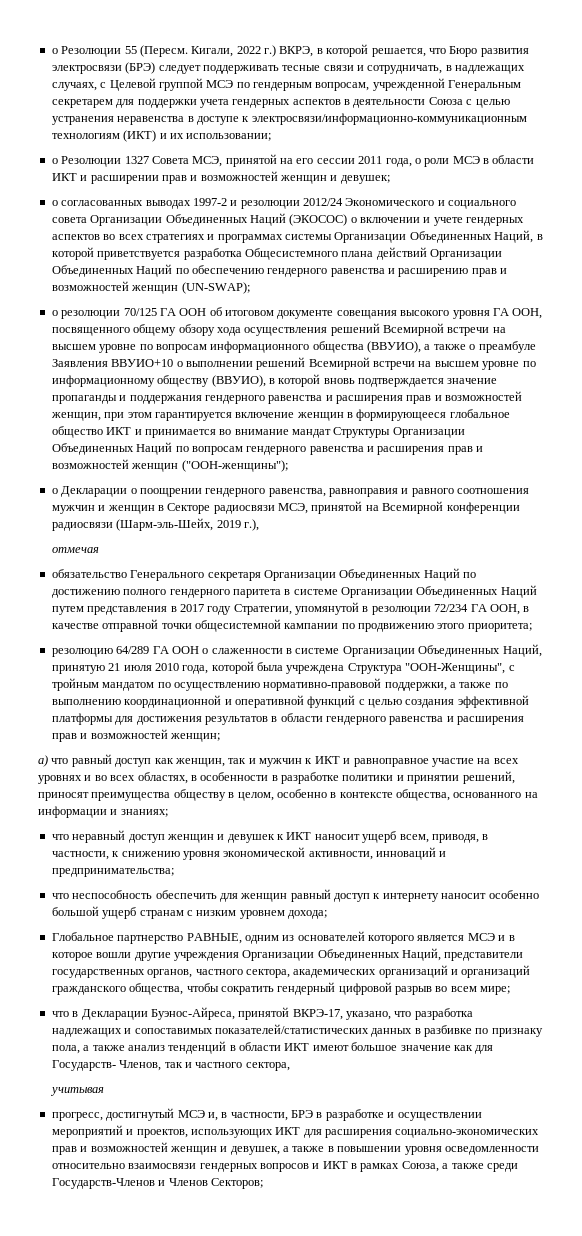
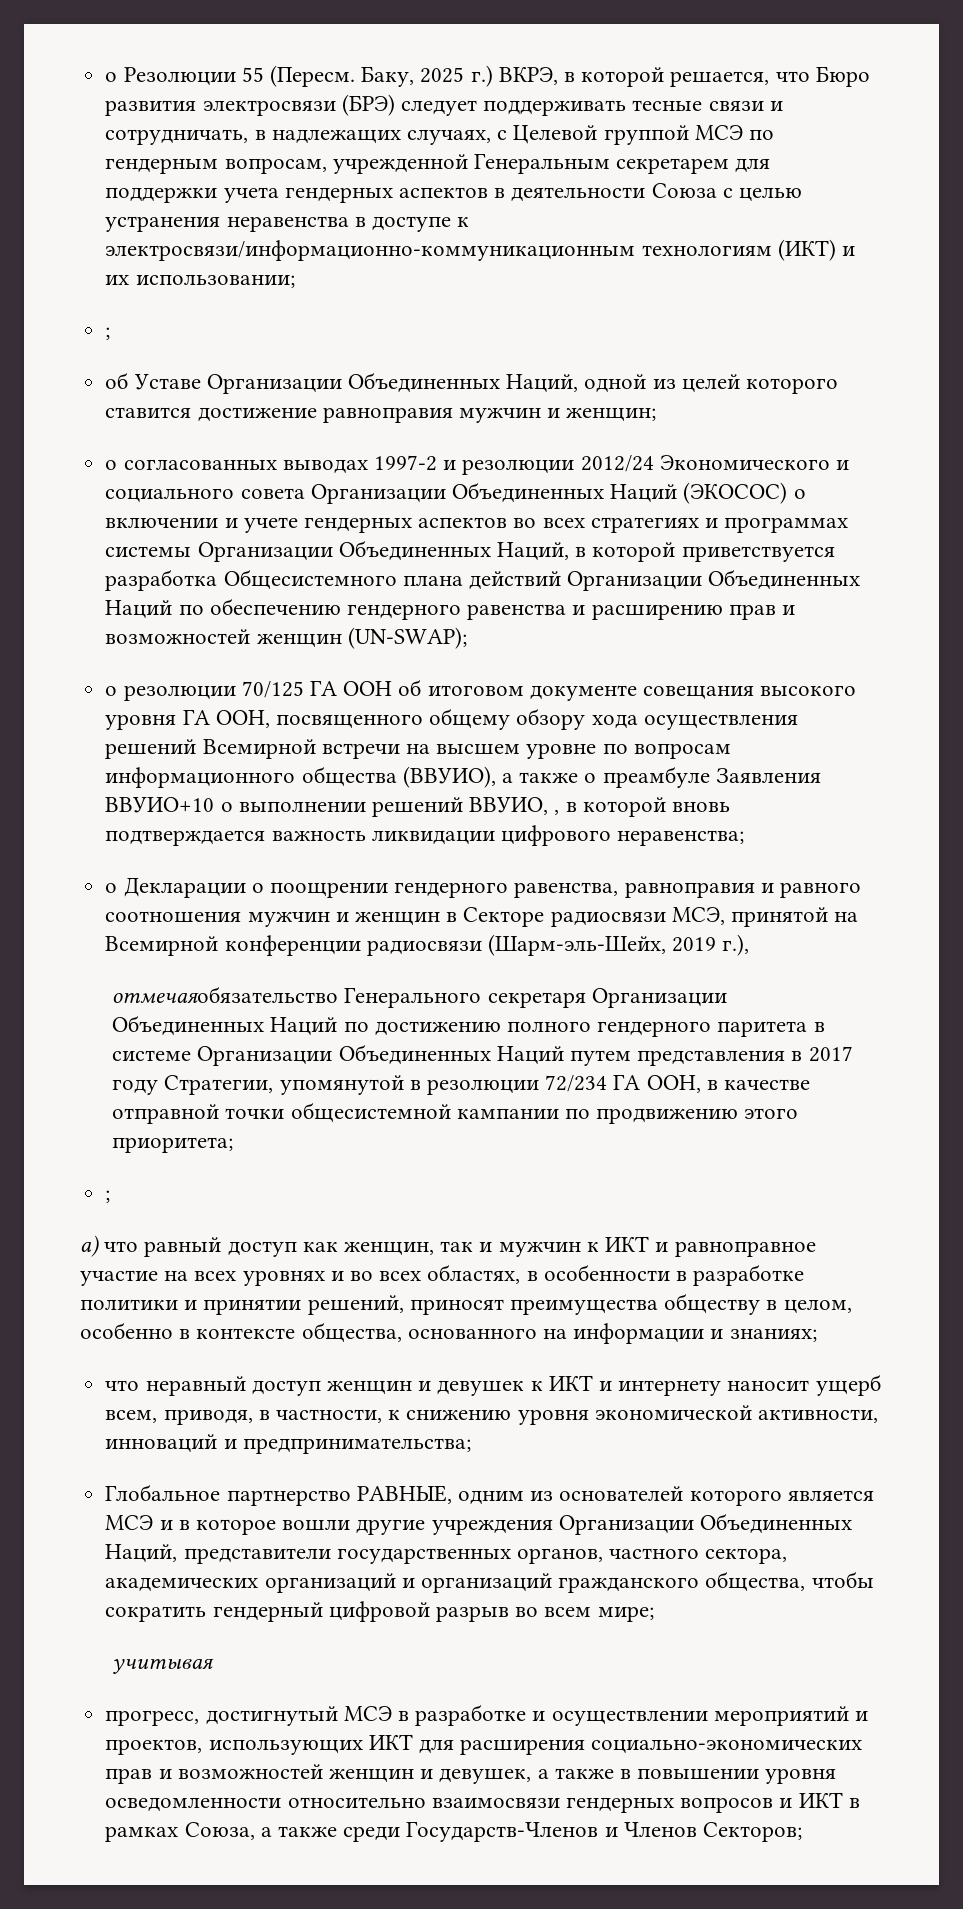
- Кигали, 2022 г.) ВКРЭ, в которой решается, что Бюро развития электросвязи (БРЭ) следует поддерживать тесные связи и сотрудничать, в надлежащих случаях, с Целевой группой МСЭ по гендерным вопросам, учрежденной Генеральным секретарем для поддержки учета гендерных аспектов в деятельности Союза с целью устранения неравенства в доступе к электросвязи/информационно-коммуникационным технологиям (ИКТ) и их использовании;
- о Резолюции 1327 Совета МСЭ, принятой на его сессии 2011 года, о роли МСЭ в области ИКТ и расширении прав и возможностей женщин и девушек;
+ Баку, 2025 г.) ВКРЭ, в которой решается, что Бюро развития электросвязи (БРЭ) следует поддерживать тесные связи и сотрудничать, в надлежащих случаях, с Целевой группой МСЭ по гендерным вопросам, учрежденной Генеральным секретарем для поддержки учета гендерных аспектов в деятельности Союза с целью устранения неравенства в доступе к электросвязи/информационно-коммуникационным технологиям (ИКТ) и их использовании;
+ ;
+ об Уставе Организации Объединенных Наций, одной из целей которого ставится достижение равноправия мужчин и женщин;
- о резолюции 70/125 ГА ООН об итоговом документе совещания высокого уровня ГА ООН, посвященного общему обзору хода осуществления решений Всемирной встречи на высшем уровне по вопросам информационного общества (ВВУИО), а также о преамбуле Заявления ВВУИО+10 о выполнении решений Всемирной встречи на высшем уровне по информационному обществу (ВВУИО), в которой вновь подтверждается значение пропаганды и поддержания гендерного равенства и расширения прав и возможностей женщин, при этом гарантируется включение женщин в формирующееся глобальное общество ИКТ и принимается во внимание мандат Структуры Организации Объединенных Наций по вопросам гендерного равенства и расширения прав и возможностей женщин ("ООН-женщины");
+ о резолюции 70/125 ГА ООН об итоговом документе совещания высокого уровня ГА ООН, посвященного общему обзору хода осуществления решений Всемирной встречи на высшем уровне по вопросам информационного общества (ВВУИО), а также о преамбуле Заявления ВВУИО+10 о выполнении решений ВВУИО, , в которой вновь подтверждается важность ликвидации цифрового неравенства;
- отмечая
- обязательство Генерального секретаря Организации Объединенных Наций по достижению полного гендерного паритета в системе Организации Объединенных Наций путем представления в 2017 году Стратегии, упомянутой в резолюции 72/234 ГА ООН, в качестве отправной точки общесистемной кампании по продвижению этого приоритета;
- резолюцию 64/289 ГА ООН о слаженности в системе Организации Объединенных Наций, принятую 21 июля 2010 года, которой была учреждена Структура "ООН-Женщины", с тройным мандатом по осуществлению нормативно-правовой поддержки, а также по выполнению координационной и оперативной функций с целью создания эффективной платформы для достижения результатов в области гендерного равенства и расширения прав и возможностей женщин;
+ отмечаяобязательство Генерального секретаря Организации Объединенных Наций по достижению полного гендерного паритета в системе Организации Объединенных Наций путем представления в 2017 году Стратегии, упомянутой в резолюции 72/234 ГА ООН, в качестве отправной точки общесистемной кампании по продвижению этого приоритета;
+ ;
- что неравный доступ женщин и девушек к ИКТ наносит ущерб всем, приводя, в частности, к снижению уровня экономической активности, инноваций и предпринимательства;
+ что неравный доступ женщин и девушек к ИКТ и интернету наносит ущерб всем, приводя, в частности, к снижению уровня экономической активности, инноваций и предпринимательства;
- что неспособность обеспечить для женщин равный доступ к интернету наносит особенно большой ущерб странам с низким уровнем дохода;
- что в Декларации Буэнос-Айреса, принятой ВКРЭ-17, указано, что разработка надлежащих и сопоставимых показателей/статистических данных в разбивке по признаку пола, а также анализ тенденций в области ИКТ имеют большое значение как для Государств- Членов, так и частного сектора,
- прогресс, достигнутый МСЭ и, в частности, БРЭ в разработке и осуществлении мероприятий и проектов, использующих ИКТ для расширения социально-экономических прав и возможностей женщин и девушек, а также в повышении уровня осведомленности относительно взаимосвязи гендерных вопросов и ИКТ в рамках Союза, а также среди Государств-Членов и Членов Секторов;
+ прогресс, достигнутый МСЭ в разработке и осуществлении мероприятий и проектов, использующих ИКТ для расширения социально-экономических прав и возможностей женщин и девушек, а также в повышении уровня осведомленности относительно взаимосвязи гендерных вопросов и ИКТ в рамках Союза, а также среди Государств-Членов и Членов Секторов;

